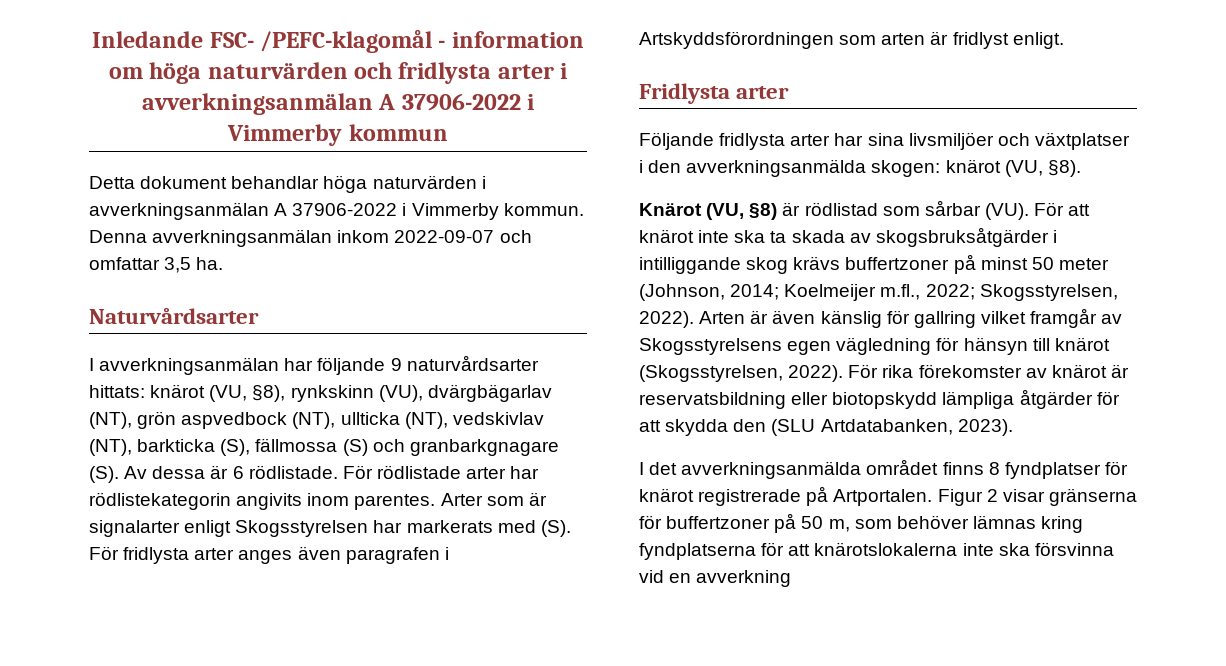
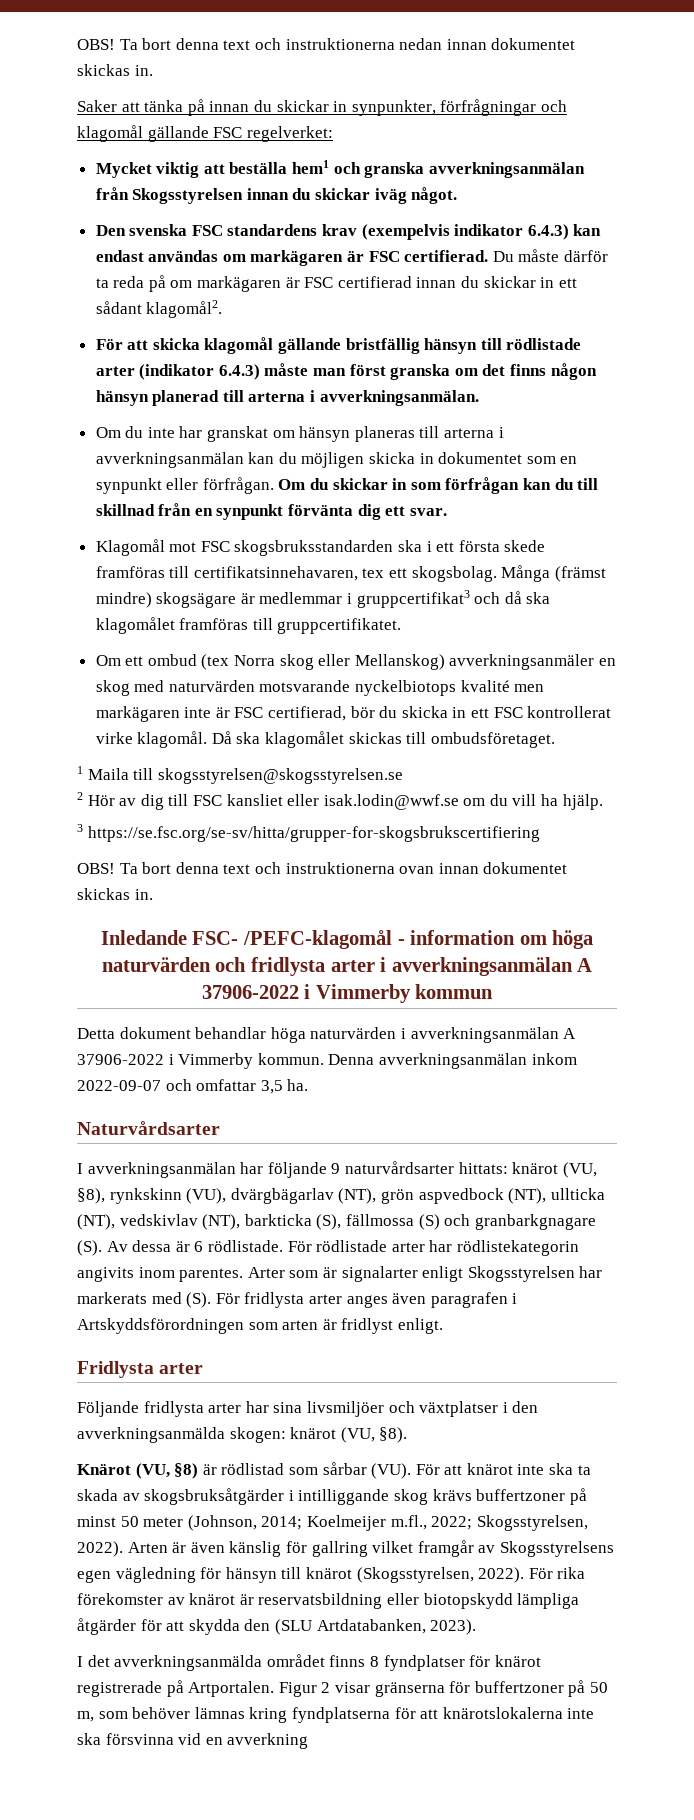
+ OBS! Ta bort denna text och instruktionerna nedan innan dokumentet skickas in.
+ Saker att tänka på innan du skickar in synpunkter, förfrågningar och klagomål gällande FSC regelverket:
+ Mycket viktig att beställa hem1 och granska avverkningsanmälan från Skogsstyrelsen innan du skickar iväg något.
+ Den svenska FSC standardens krav (exempelvis indikator 6.4.3) kan endast användas om markägaren är FSC certifierad. Du måste därför ta reda på om markägaren är FSC certifierad innan du skickar in ett sådant klagomål2.
+ För att skicka klagomål gällande bristfällig hänsyn till rödlistade arter (indikator 6.4.3) måste man först granska om det finns någon hänsyn planerad till arterna i avverkningsanmälan.
+ Om du inte har granskat om hänsyn planeras till arterna i avverkningsanmälan kan du möjligen skicka in dokumentet som en synpunkt eller förfrågan. Om du skickar in som förfrågan kan du till skillnad från en synpunkt förvänta dig ett svar.
+ Klagomål mot FSC skogsbruksstandarden ska i ett första skede framföras till certifikatsinnehavaren, tex ett skogsbolag. Många (främst mindre) skogsägare är medlemmar i gruppcertifikat3 och då ska klagomålet framföras till gruppcertifikatet.
+ Om ett ombud (tex Norra skog eller Mellanskog) avverkningsanmäler en skog med naturvärden motsvarande nyckelbiotops kvalité men markägaren inte är FSC certifierad, bör du skicka in ett FSC kontrollerat virke klagomål. Då ska klagomålet skickas till ombudsföretaget.
+ 1 Maila till skogsstyrelsen@skogsstyrelsen.se
+ 2 Hör av dig till FSC kansliet eller isak.lodin@wwf.se om du vill ha hjälp.
+ 3 https://se.fsc.org/se-sv/hitta/grupper-for-skogsbrukscertifiering
+ OBS! Ta bort denna text och instruktionerna ovan innan dokumentet skickas in.

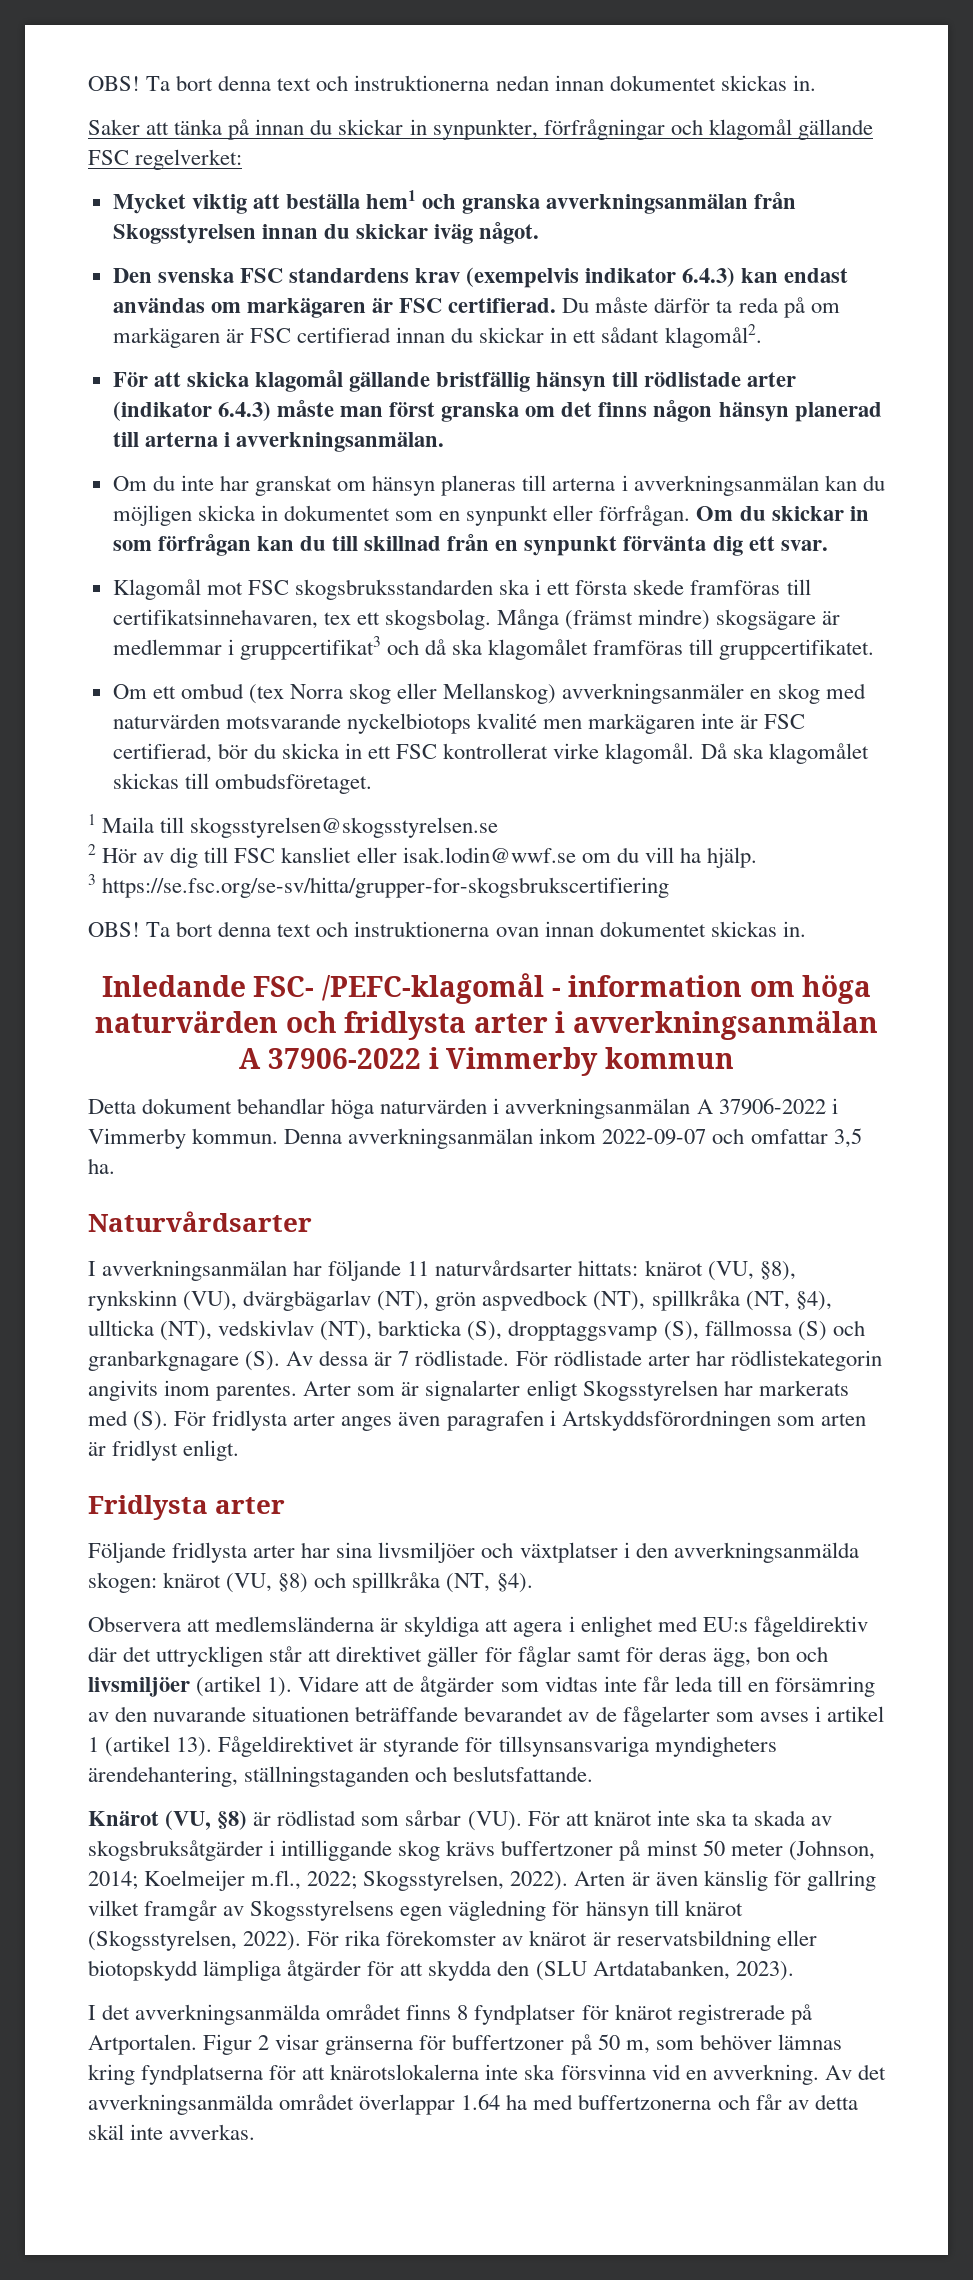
- I avverkningsanmälan har följande 9 naturvårdsarter hittats: knärot (VU, §8), rynkskinn (VU), dvärgbägarlav (NT), grön aspvedbock (NT), ullticka (NT), vedskivlav (NT), barkticka (S), fällmossa (S) och granbarkgnagare (S). Av dessa är 6 rödlistade.
+ I avverkningsanmälan har följande 11 naturvårdsarter hittats: knärot (VU, §8), rynkskinn (VU), dvärgbägarlav (NT), grön aspvedbock (NT), spillkråka (NT, §4), ullticka (NT), vedskivlav (NT), barkticka (S), dropptaggsvamp (S), fällmossa (S) och granbarkgnagare (S). Av dessa är 7 rödlistade.
- Följande fridlysta arter har sina livsmiljöer och växtplatser i den avverkningsanmälda skogen: knärot (VU, §8).
+ Följande fridlysta arter har sina livsmiljöer och växtplatser i den avverkningsanmälda skogen: knärot (VU, §8) och spillkråka (NT, §4).
+ Observera att medlemsländerna är skyldiga att agera i enlighet med EU:s fågeldirektiv där det uttryckligen står att direktivet gäller för fåglar samt för deras ägg, bon och livsmiljöer (artikel 1). Vidare att de åtgärder som vidtas inte får leda till en försämring av den nuvarande situationen beträffande bevarandet av de fågelarter som avses i artikel 1 (artikel 13). Fågeldirektivet är styrande för tillsynsansvariga myndigheters ärendehantering, ställningstaganden och beslutsfattande.
- Figur 2 visar gränserna för buffertzoner på 50 m, som behöver lämnas kring fyndplatserna för att knärotslokalerna inte ska försvinna vid en avverkning
+ Figur 2 visar gränserna för buffertzoner på 50 m, som behöver lämnas kring fyndplatserna för att knärotslokalerna inte ska försvinna vid en avverkning. Av det avverkningsanmälda området överlappar 1.64 ha med buffertzonerna och får av detta skäl inte avverkas.

